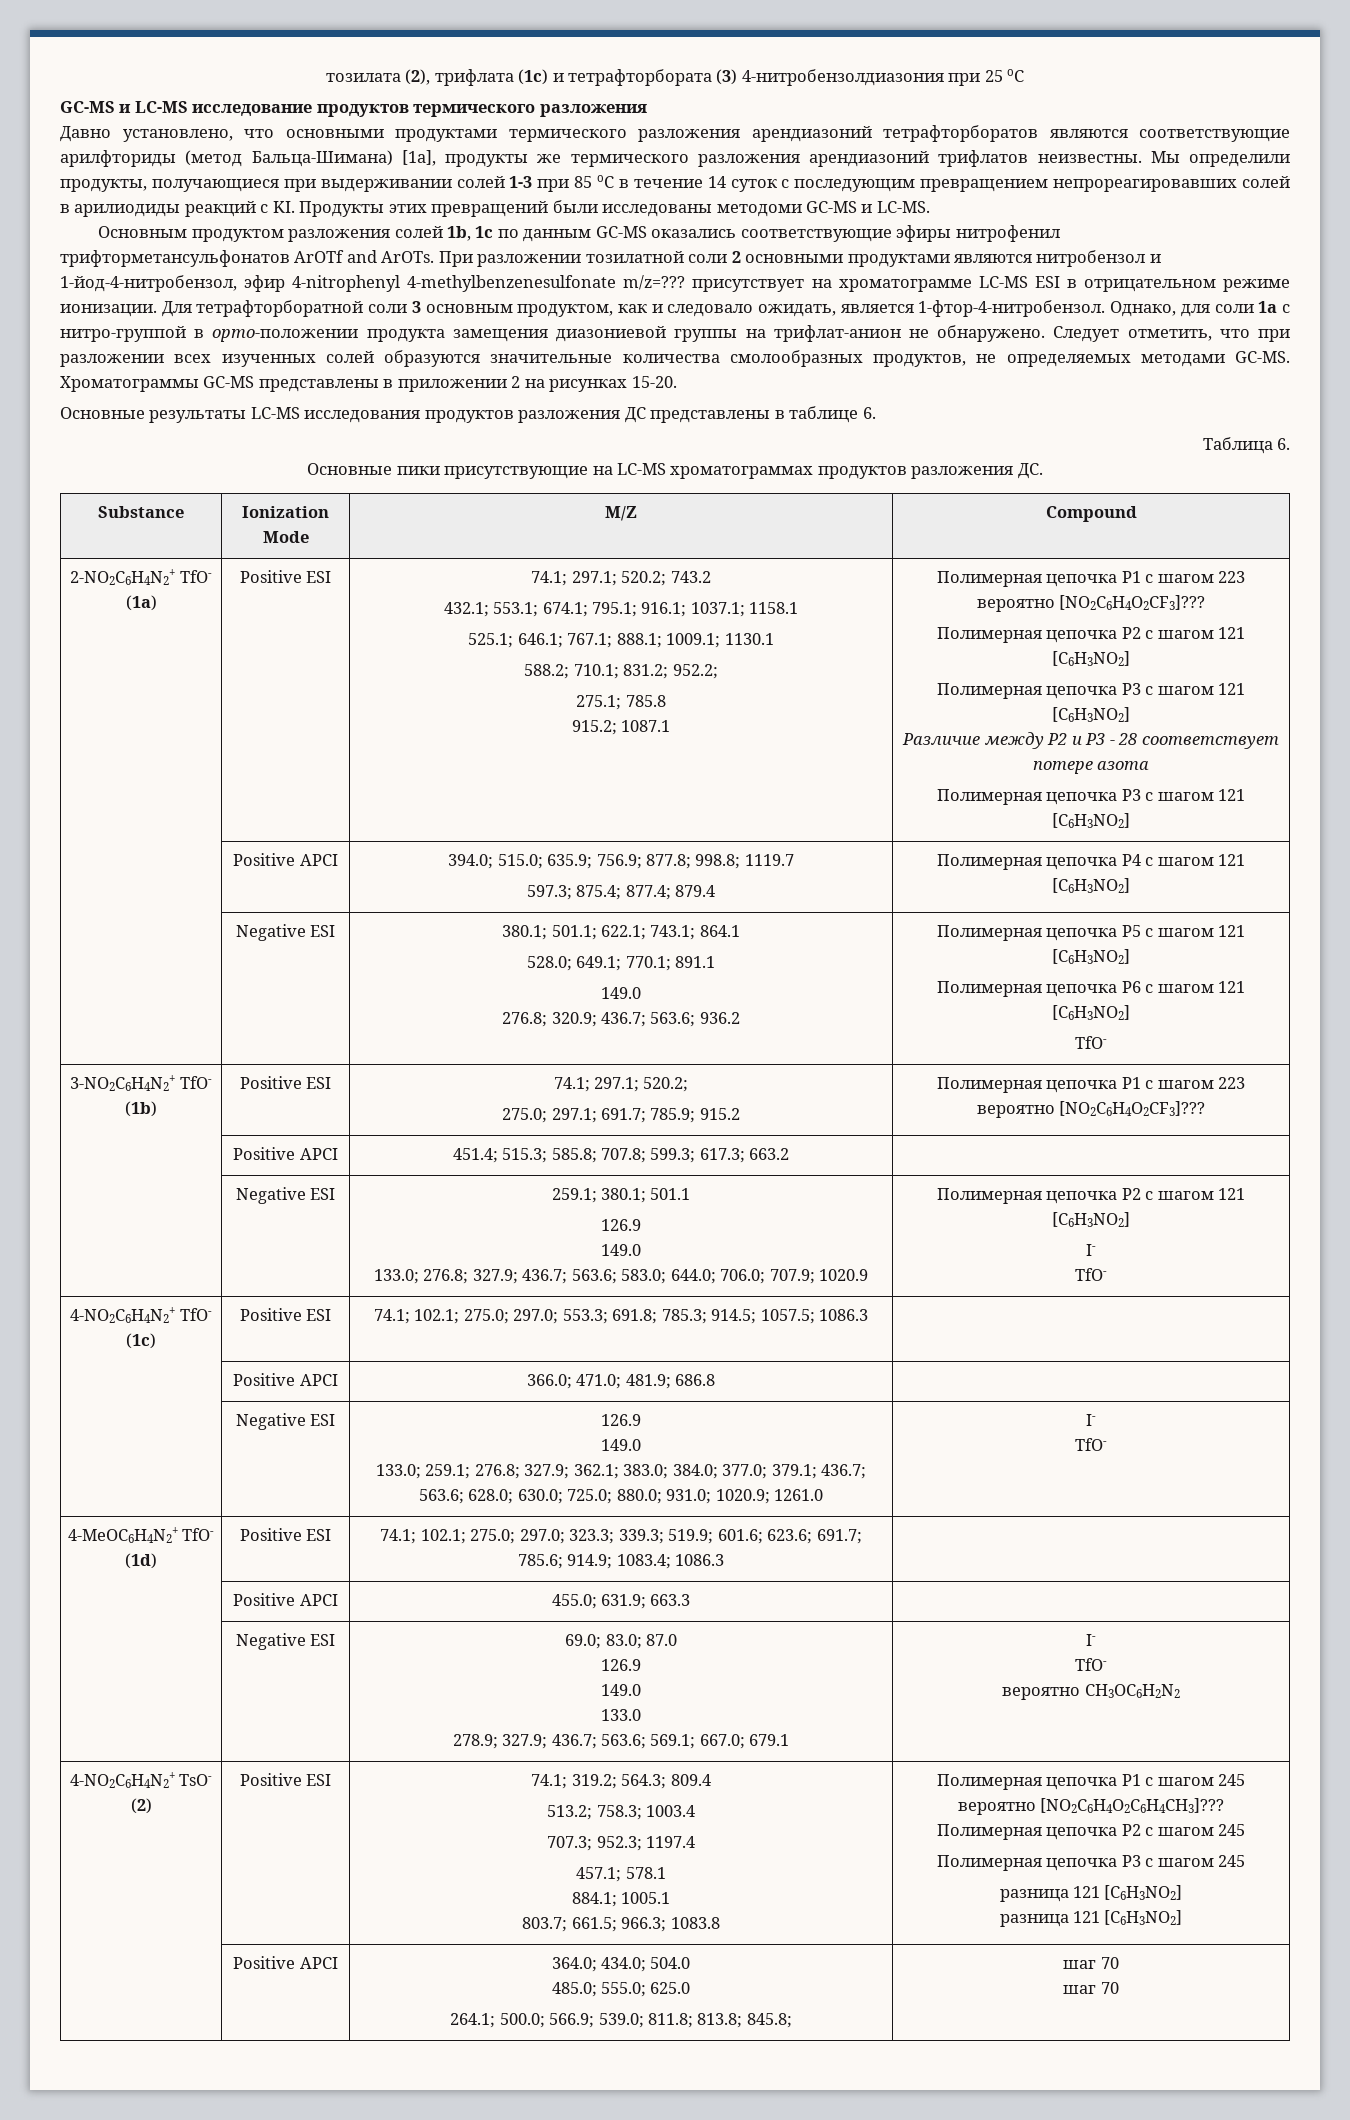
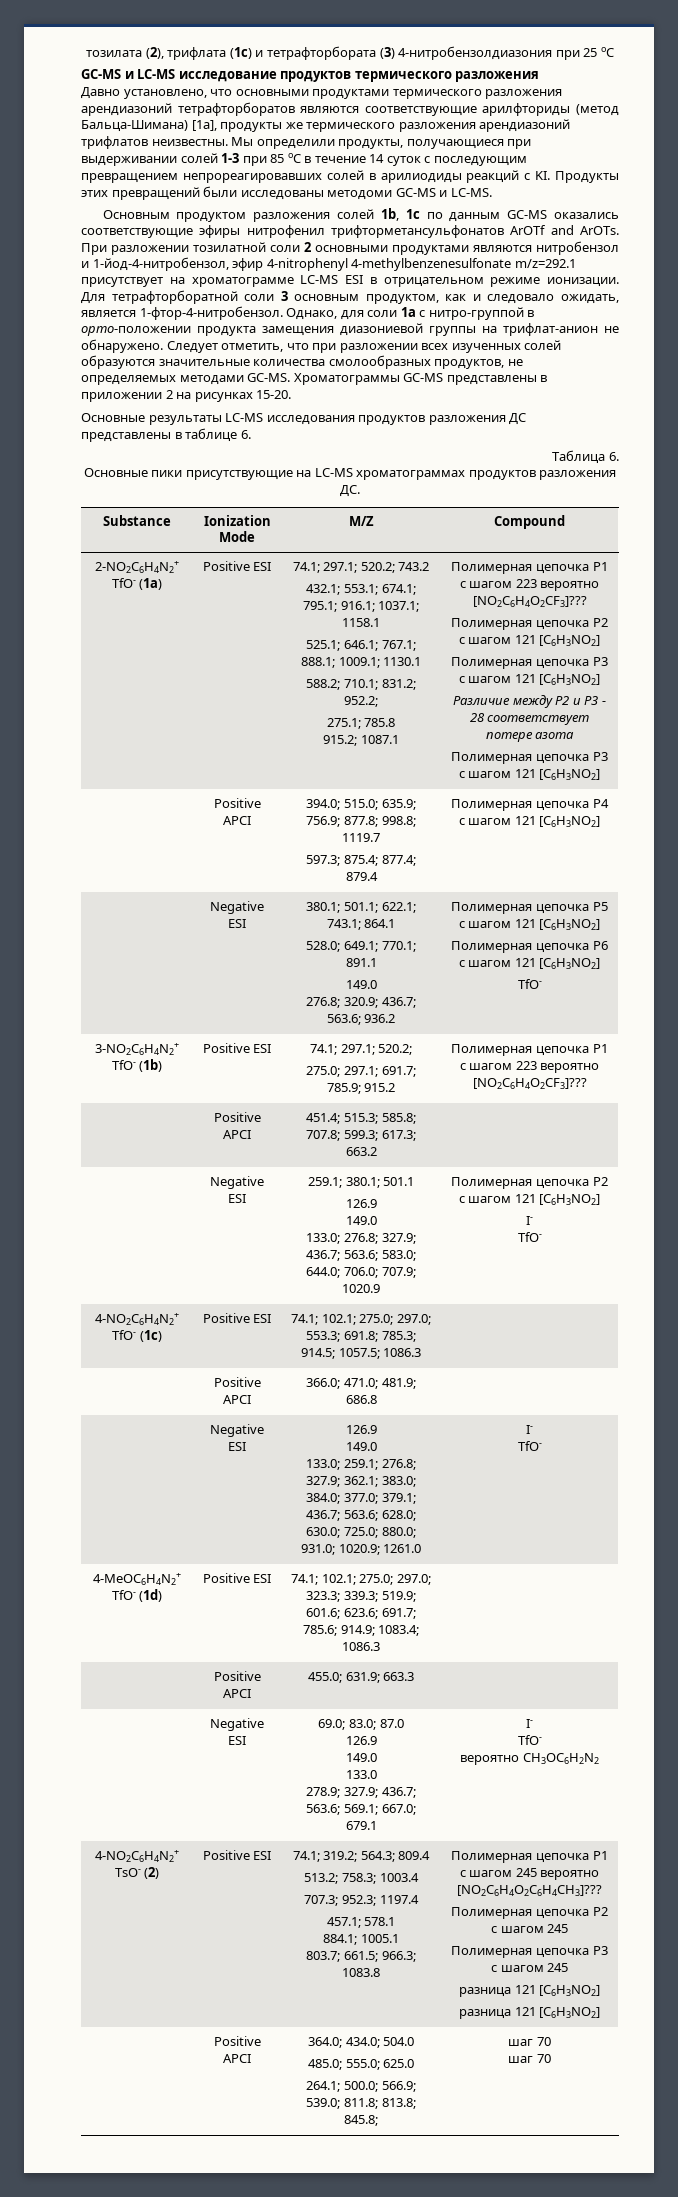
- При разложении тозилатной соли 2 основными продуктами являются нитробензол и 1-йод-4-нитробензол, эфир 4-nitrophenyl 4-methylbenzenesulfonate m/z=??? присутствует на хроматограмме LC-MS ESI в отрицательном режиме ионизации.
+ При разложении тозилатной соли 2 основными продуктами являются нитробензол и 1-йод-4-нитробензол, эфир 4-nitrophenyl 4-methylbenzenesulfonate m/z=292.1 присутствует на хроматограмме LC-MS ESI в отрицательном режиме ионизации.

